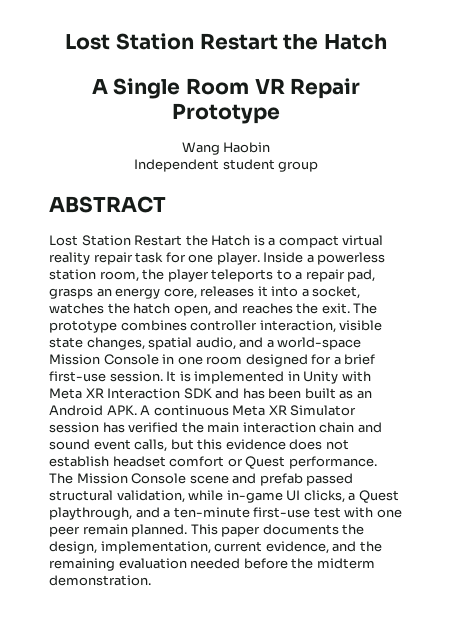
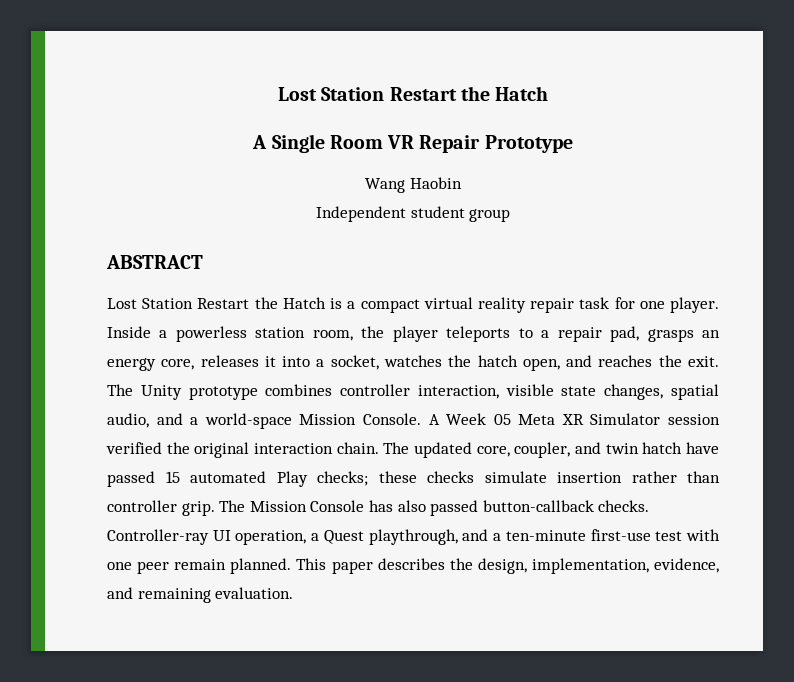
- The prototype combines controller interaction, visible state changes, spatial audio, and a world-space Mission Console in one room designed for a brief first-use session. It is implemented in Unity with Meta XR Interaction SDK and has been built as an Android APK. A continuous Meta XR Simulator session has verified the main interaction chain and sound event calls, but this evidence does not establish headset comfort or Quest performance. The Mission Console scene and prefab passed structural validation, while in-game UI clicks, a Quest playthrough, and a ten-minute first-use test with one peer remain planned.
+ The Unity prototype combines controller interaction, visible state changes, spatial audio, and a world-space Mission Console. A Week 05 Meta XR Simulator session verified the original interaction chain. The updated core, coupler, and twin hatch have passed 15 automated Play checks; these checks simulate insertion rather than controller grip. The Mission Console has also passed button-callback checks. Controller-ray UI operation, a Quest playthrough, and a ten-minute first-use test with one peer remain planned.
- This paper documents the design, implementation, current evidence, and the remaining evaluation needed before the midterm demonstration.
+ This paper describes the design, implementation, evidence, and remaining evaluation.

